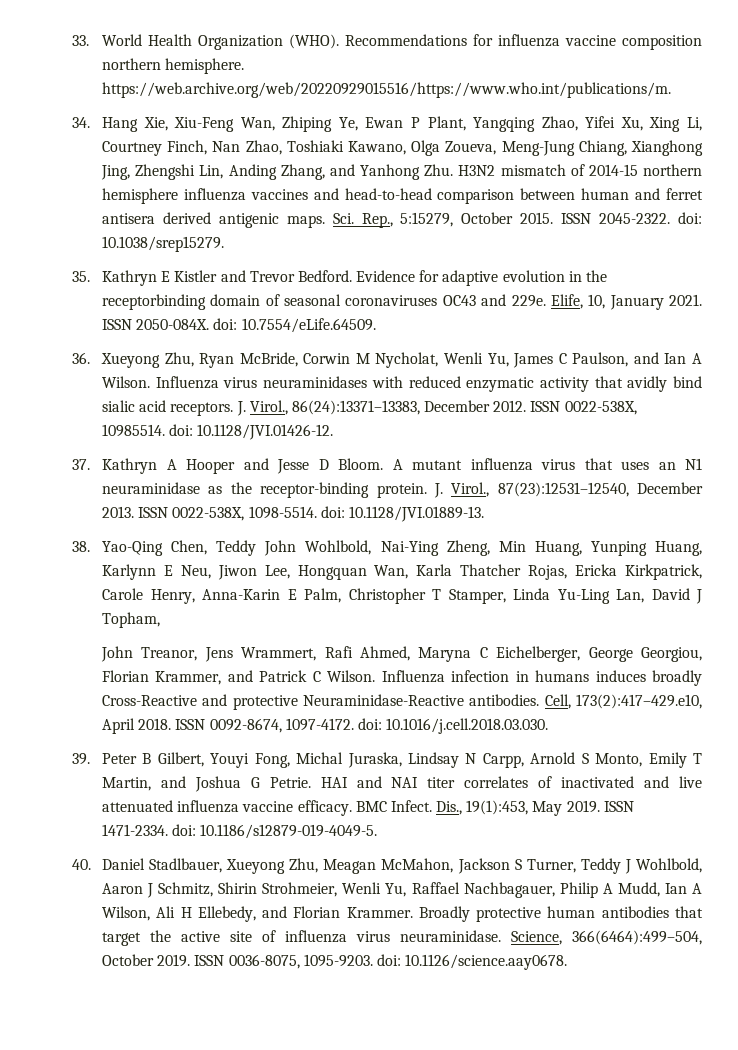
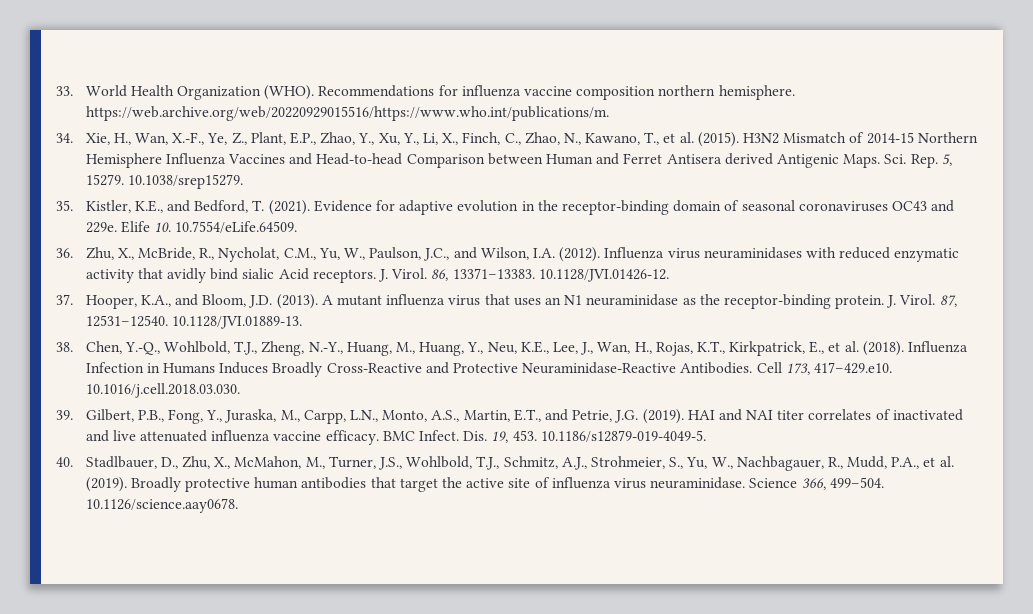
- 34. Hang Xie, Xiu-Feng Wan, Zhiping Ye, Ewan P Plant, Yangqing Zhao, Yifei Xu, Xing Li, Courtney Finch, Nan Zhao, Toshiaki Kawano, Olga Zoueva, Meng-Jung Chiang, Xianghong Jing, Zhengshi Lin, Anding Zhang, and Yanhong Zhu. H3N2 mismatch of 2014-15 northern hemisphere influenza vaccines and head-to-head comparison between human and ferret antisera derived antigenic maps. Sci. Rep., 5:15279, October 2015. ISSN 2045-2322. doi: 10.1038/srep15279.
- 35. Kathryn E Kistler and Trevor Bedford.
+ 34. Xie, H., Wan, X.-F., Ye, Z., Plant, E.P., Zhao, Y., Xu, Y., Li, X., Finch, C., Zhao, N., Kawano, T., et al. (2015). H3N2 Mismatch of 2014-15 Northern Hemisphere Influenza Vaccines and Head-to-head Comparison between Human and Ferret Antisera derived Antigenic Maps. Sci. Rep. 5, 15279. 10.1038/srep15279.
+ 35. Kistler, K.E., and Bedford, T. (2021).
- Evidence for adaptive evolution in the receptorbinding domain of seasonal coronaviruses OC43 and 229e.
+ Evidence for adaptive evolution in the receptor-binding domain of seasonal coronaviruses OC43 and 229e.
- Elife, 10, January 2021. ISSN 2050-084X. doi: 10.7554/eLife.64509.
- 36. Xueyong Zhu, Ryan McBride, Corwin M Nycholat, Wenli Yu, James C Paulson, and Ian A Wilson.
+ Elife 10. 10.7554/eLife.64509.
+ 36. Zhu, X., McBride, R., Nycholat, C.M., Yu, W., Paulson, J.C., and Wilson, I.A. (2012).
- Influenza virus neuraminidases with reduced enzymatic activity that avidly bind sialic acid receptors.
+ Influenza virus neuraminidases with reduced enzymatic activity that avidly bind sialic Acid receptors.
- J. Virol., 86(24):13371–13383, December 2012. ISSN 0022-538X, 10985514. doi: 10.1128/JVI.01426-12.
- 37. Kathryn A Hooper and Jesse D Bloom.
+ J. Virol. 86, 13371–13383. 10.1128/JVI.01426-12.
+ 37. Hooper, K.A., and Bloom, J.D. (2013).
- J. Virol., 87(23):12531–12540, December 2013. ISSN 0022-538X, 1098-5514. doi: 10.1128/JVI.01889-13.
- 38. Yao-Qing Chen, Teddy John Wohlbold, Nai-Ying Zheng, Min Huang, Yunping Huang, Karlynn E Neu, Jiwon Lee, Hongquan Wan, Karla Thatcher Rojas, Ericka Kirkpatrick, Carole Henry, Anna-Karin E Palm, Christopher T Stamper, Linda Yu-Ling Lan, David J Topham,
- John Treanor, Jens Wrammert, Rafi Ahmed, Maryna C Eichelberger, George Georgiou, Florian Krammer, and Patrick C Wilson. Influenza infection in humans induces broadly Cross-Reactive and protective Neuraminidase-Reactive antibodies. Cell, 173(2):417–429.e10, April 2018. ISSN 0092-8674, 1097-4172. doi: 10.1016/j.cell.2018.03.030.
- 39. Peter B Gilbert, Youyi Fong, Michal Juraska, Lindsay N Carpp, Arnold S Monto, Emily T Martin, and Joshua G Petrie.
+ J. Virol. 87, 12531–12540. 10.1128/JVI.01889-13.
+ 38. Chen, Y.-Q., Wohlbold, T.J., Zheng, N.-Y., Huang, M., Huang, Y., Neu, K.E., Lee, J., Wan, H., Rojas, K.T., Kirkpatrick, E., et al. (2018). Influenza Infection in Humans Induces Broadly Cross-Reactive and Protective Neuraminidase-Reactive Antibodies. Cell 173, 417–429.e10. 10.1016/j.cell.2018.03.030.
+ 39. Gilbert, P.B., Fong, Y., Juraska, M., Carpp, L.N., Monto, A.S., Martin, E.T., and Petrie, J.G. (2019).
- Dis., 19(1):453, May 2019. ISSN 1471-2334. doi: 10.1186/s12879-019-4049-5.
- 40. Daniel Stadlbauer, Xueyong Zhu, Meagan McMahon, Jackson S Turner, Teddy J Wohlbold, Aaron J Schmitz, Shirin Strohmeier, Wenli Yu, Raffael Nachbagauer, Philip A Mudd, Ian A Wilson, Ali H Ellebedy, and Florian Krammer.
+ Dis. 19, 453. 10.1186/s12879-019-4049-5.
+ 40. Stadlbauer, D., Zhu, X., McMahon, M., Turner, J.S., Wohlbold, T.J., Schmitz, A.J., Strohmeier, S., Yu, W., Nachbagauer, R., Mudd, P.A., et al. (2019).
- Science, 366(6464):499–504, October 2019. ISSN 0036-8075, 1095-9203. doi: 10.1126/science.aay0678.
+ Science 366, 499–504. 10.1126/science.aay0678.

